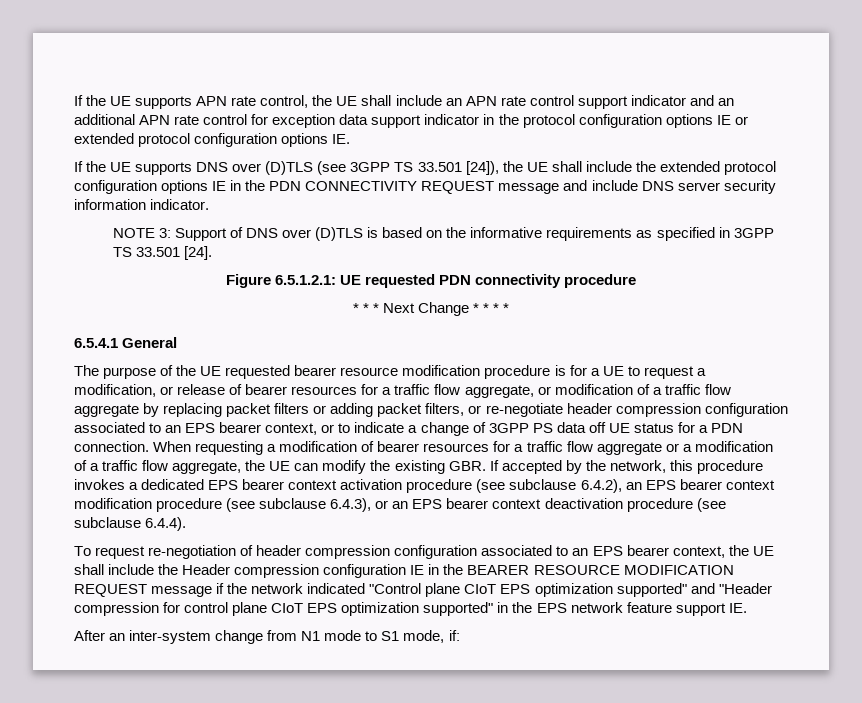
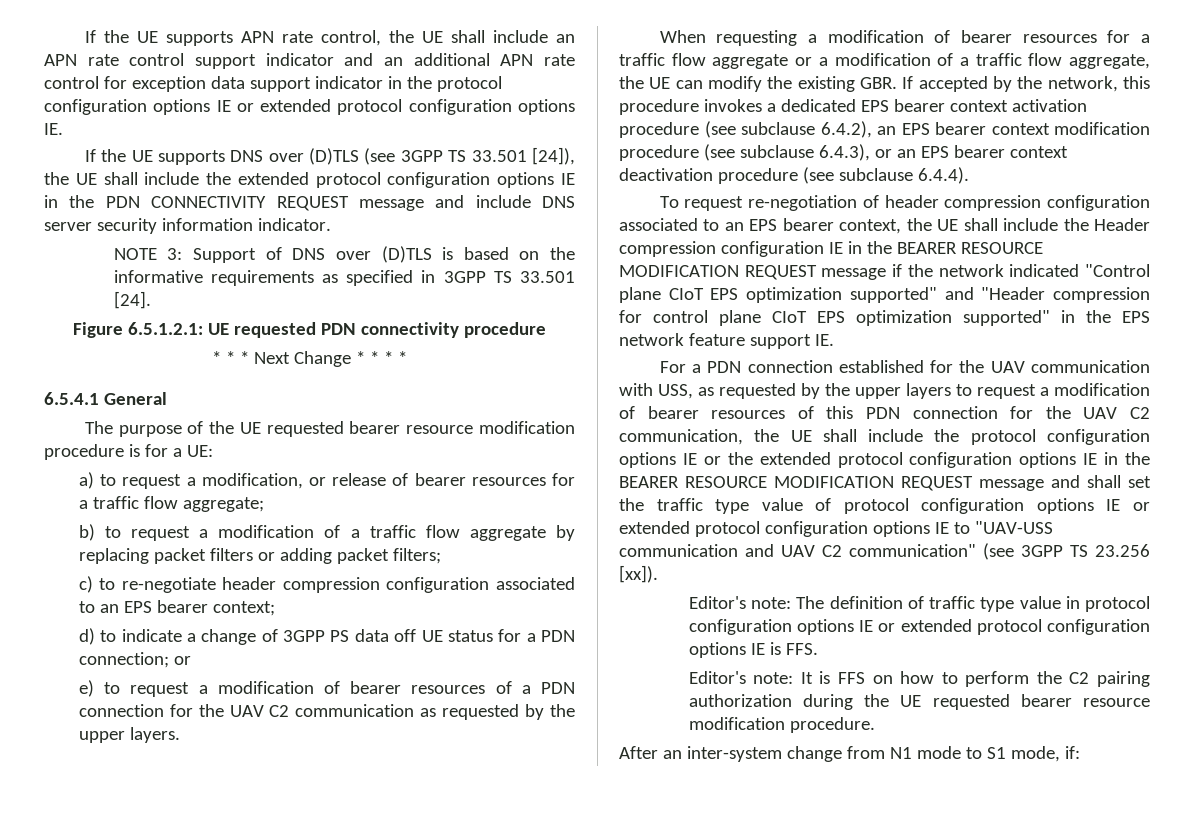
- The purpose of the UE requested bearer resource modification procedure is for a UE to request a modification, or release of bearer resources for a traffic flow aggregate, or modification of a traffic flow aggregate by replacing packet filters or adding packet filters, or re-negotiate header compression configuration associated to an EPS bearer context, or to indicate a change of 3GPP PS data off UE status for a PDN connection. When requesting a modification of bearer resources for a traffic flow aggregate or a modification of a traffic flow aggregate, the UE can modify the existing GBR. If accepted by the network, this procedure invokes a dedicated EPS bearer context activation procedure (see subclause 6.4.2), an EPS bearer context modification procedure (see subclause 6.4.3), or an EPS bearer context deactivation procedure (see subclause 6.4.4).
+ The purpose of the UE requested bearer resource modification procedure is for a UE:
+ a) to request a modification, or release of bearer resources for a traffic flow aggregate;
+ b) to request a modification of a traffic flow aggregate by replacing packet filters or adding packet filters;
+ c) to re-negotiate header compression configuration associated to an EPS bearer context;
+ d) to indicate a change of 3GPP PS data off UE status for a PDN connection; or
+ e) to request a modification of bearer resources of a PDN connection for the UAV C2 communication as requested by the upper layers.
+ When requesting a modification of bearer resources for a traffic flow aggregate or a modification of a traffic flow aggregate, the UE can modify the existing GBR. If accepted by the network, this procedure invokes a dedicated EPS bearer context activation procedure (see subclause 6.4.2), an EPS bearer context modification procedure (see subclause 6.4.3), or an EPS bearer context deactivation procedure (see subclause 6.4.4).
+ For a PDN connection established for the UAV communication with USS, as requested by the upper layers to request a modification of bearer resources of this PDN connection for the UAV C2 communication, the UE shall include the protocol configuration options IE or the extended protocol configuration options IE in the BEARER RESOURCE MODIFICATION REQUEST message and shall set the traffic type value of protocol configuration options IE or extended protocol configuration options IE to "UAV-USS communication and UAV C2 communication" (see 3GPP TS 23.256 [xx]).
+ Editor's note: The definition of traffic type value in protocol configuration options IE or extended protocol configuration options IE is FFS.
+ Editor's note: It is FFS on how to perform the C2 pairing authorization during the UE requested bearer resource modification procedure.

